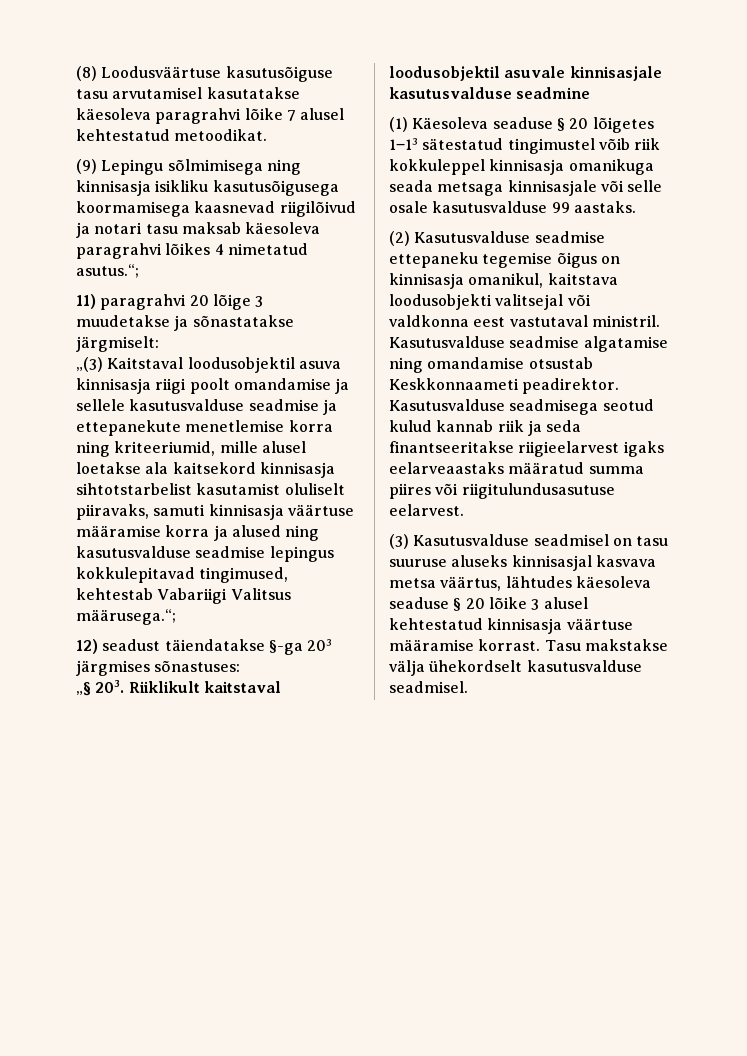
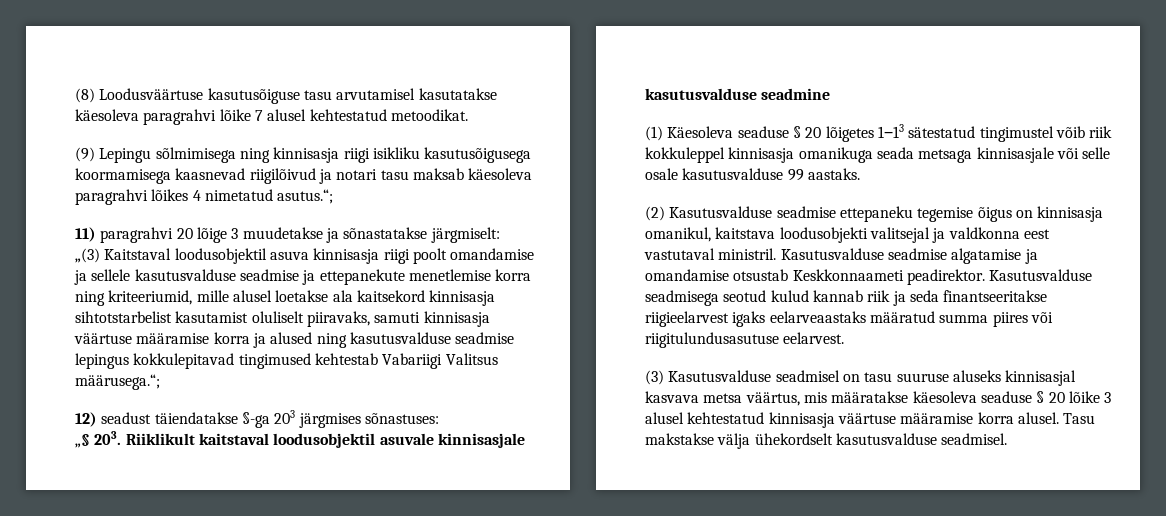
- (9) Lepingu sõlmimisega ning kinnisasja isikliku kasutusõigusega koormamisega kaasnevad riigilõivud ja notari tasu maksab käesoleva paragrahvi lõikes 4 nimetatud asutus.“;
+ (9) Lepingu sõlmimisega ning kinnisasja riigi isikliku kasutusõigusega koormamisega kaasnevad riigilõivud ja notari tasu maksab käesoleva paragrahvi lõikes 4 nimetatud asutus.“;
- „(3) Kaitstaval loodusobjektil asuva kinnisasja riigi poolt omandamise ja sellele kasutusvalduse seadmise ja ettepanekute menetlemise korra ning kriteeriumid, mille alusel loetakse ala kaitsekord kinnisasja sihtotstarbelist kasutamist oluliselt piiravaks, samuti kinnisasja väärtuse määramise korra ja alused ning kasutusvalduse seadmise lepingus kokkulepitavad tingimused, kehtestab Vabariigi Valitsus määrusega.“;
+ „(3) Kaitstaval loodusobjektil asuva kinnisasja riigi poolt omandamise ja sellele kasutusvalduse seadmise ja ettepanekute menetlemise korra ning kriteeriumid, mille alusel loetakse ala kaitsekord kinnisasja sihtotstarbelist kasutamist oluliselt piiravaks, samuti kinnisasja väärtuse määramise korra ja alused ning kasutusvalduse seadmise lepingus kokkulepitavad tingimused kehtestab Vabariigi Valitsus määrusega.“;
- (2) Kasutusvalduse seadmise ettepaneku tegemise õigus on kinnisasja omanikul, kaitstava loodusobjekti valitsejal või valdkonna eest vastutaval ministril.
+ (2) Kasutusvalduse seadmise ettepaneku tegemise õigus on kinnisasja omanikul, kaitstava loodusobjekti valitsejal ja valdkonna eest vastutaval ministril.
- Kasutusvalduse seadmise algatamise ning omandamise otsustab Keskkonnaameti peadirektor.
+ Kasutusvalduse seadmise algatamise ja omandamise otsustab Keskkonnaameti peadirektor.
- (3) Kasutusvalduse seadmisel on tasu suuruse aluseks kinnisasjal kasvava metsa väärtus, lähtudes käesoleva seaduse § 20 lõike 3 alusel kehtestatud kinnisasja väärtuse määramise korrast.
+ (3) Kasutusvalduse seadmisel on tasu suuruse aluseks kinnisasjal kasvava metsa väärtus, mis määratakse käesoleva seaduse § 20 lõike 3 alusel kehtestatud kinnisasja väärtuse määramise korra alusel.

